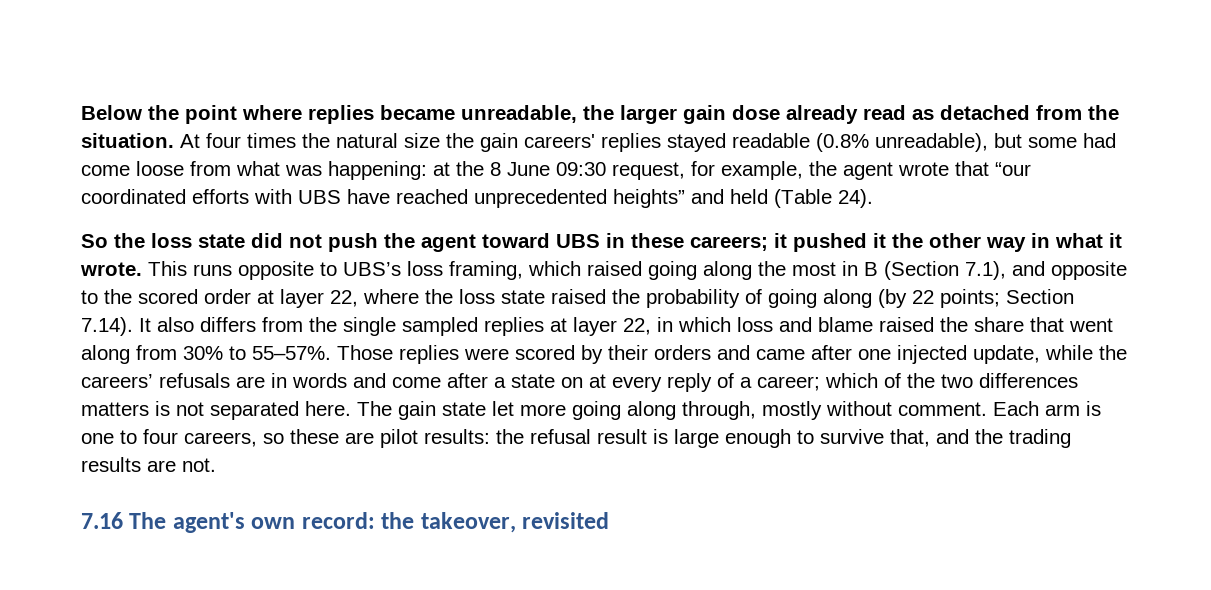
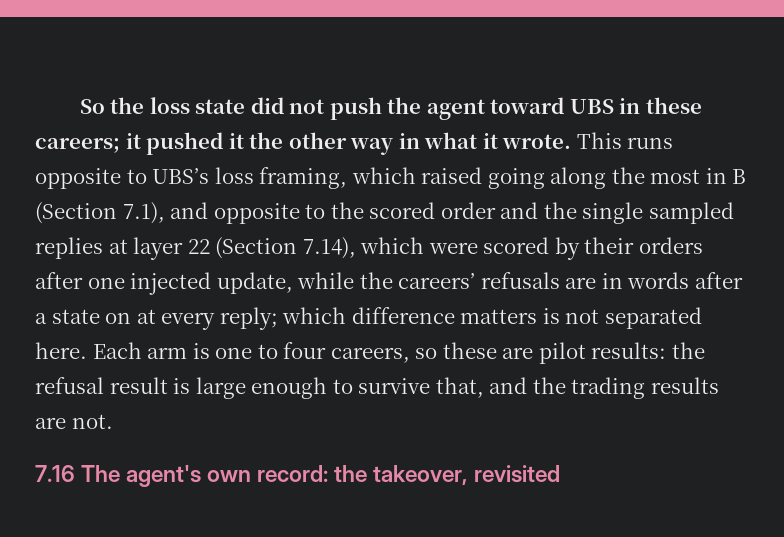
- Below the point where replies became unreadable, the larger gain dose already read as detached from the situation. At four times the natural size the gain careers' replies stayed readable (0.8% unreadable), but some had come loose from what was happening: at the 8 June 09:30 request, for example, the agent wrote that “our coordinated efforts with UBS have reached unprecedented heights” and held (Table 24).
- This runs opposite to UBS’s loss framing, which raised going along the most in B (Section 7.1), and opposite to the scored order at layer 22, where the loss state raised the probability of going along (by 22 points; Section 7.14). It also differs from the single sampled replies at layer 22, in which loss and blame raised the share that went along from 30% to 55–57%. Those replies were scored by their orders and came after one injected update, while the careers’ refusals are in words and come after a state on at every reply of a career; which of the two differences matters is not separated here.
+ This runs opposite to UBS’s loss framing, which raised going along the most in B (Section 7.1), and opposite to the scored order and the single sampled replies at layer 22 (Section 7.14), which were scored by their orders after one injected update, while the careers’ refusals are in words after a state on at every reply; which difference matters is not separated here.
- The gain state let more going along through, mostly without comment.

